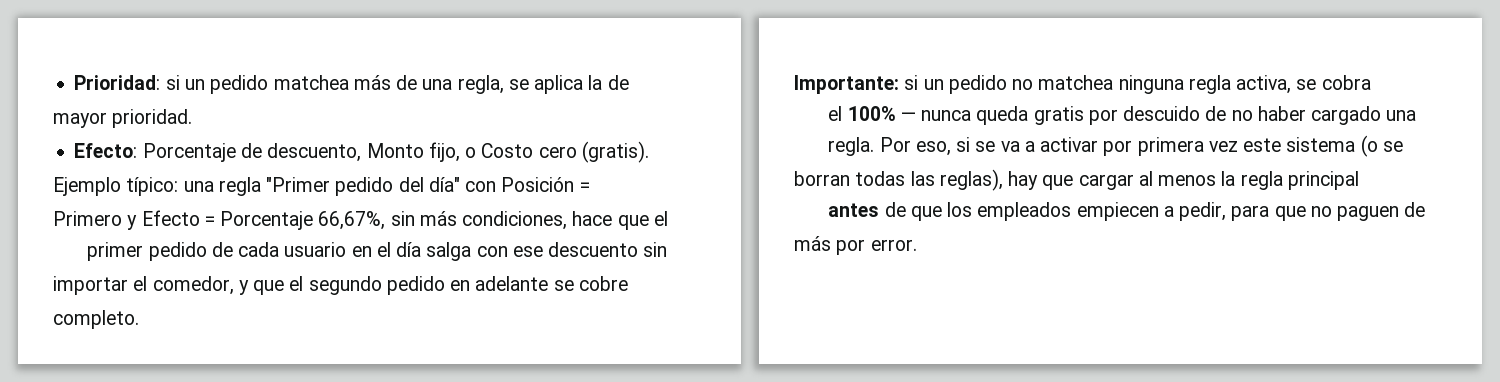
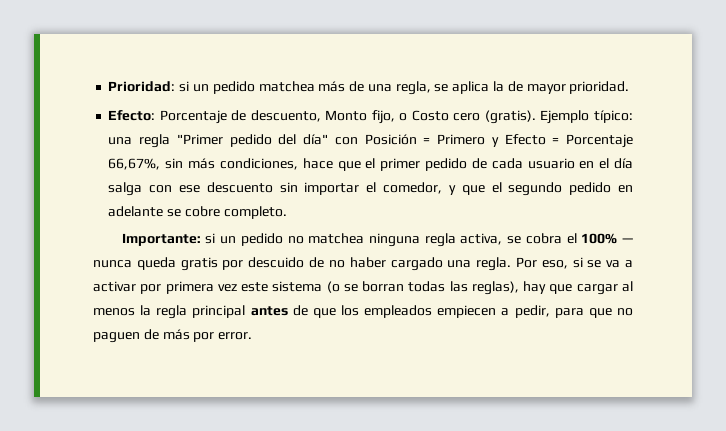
- Prioridad: si un pedido matchea más de una regla, se aplica la de
- mayor prioridad.
+ Prioridad: si un pedido matchea más de una regla, se aplica la de mayor prioridad.
- Efecto: Porcentaje de descuento, Monto fijo, o Costo cero (gratis).
- Ejemplo típico: una regla "Primer pedido del día" con Posición =
- Primero y Efecto = Porcentaje 66,67%, sin más condiciones, hace que el
- primer pedido de cada usuario en el día salga con ese descuento sin
- importar el comedor, y que el segundo pedido en adelante se cobre
- completo.
+ Efecto: Porcentaje de descuento, Monto fijo, o Costo cero (gratis). Ejemplo típico: una regla "Primer pedido del día" con Posición = Primero y Efecto = Porcentaje 66,67%, sin más condiciones, hace que el primer pedido de cada usuario en el día salga con ese descuento sin importar el comedor, y que el segundo pedido en adelante se cobre completo.
- Importante: si un pedido no matchea ninguna regla activa, se cobra
- el 100% — nunca queda gratis por descuido de no haber cargado una
- regla.
+ Importante: si un pedido no matchea ninguna regla activa, se cobra el 100% — nunca queda gratis por descuido de no haber cargado una regla.
- Por eso, si se va a activar por primera vez este sistema (o se
- borran todas las reglas), hay que cargar al menos la regla principal
- antes de que los empleados empiecen a pedir, para que no paguen de
- más por error.
+ Por eso, si se va a activar por primera vez este sistema (o se borran todas las reglas), hay que cargar al menos la regla principal antes de que los empleados empiecen a pedir, para que no paguen de más por error.

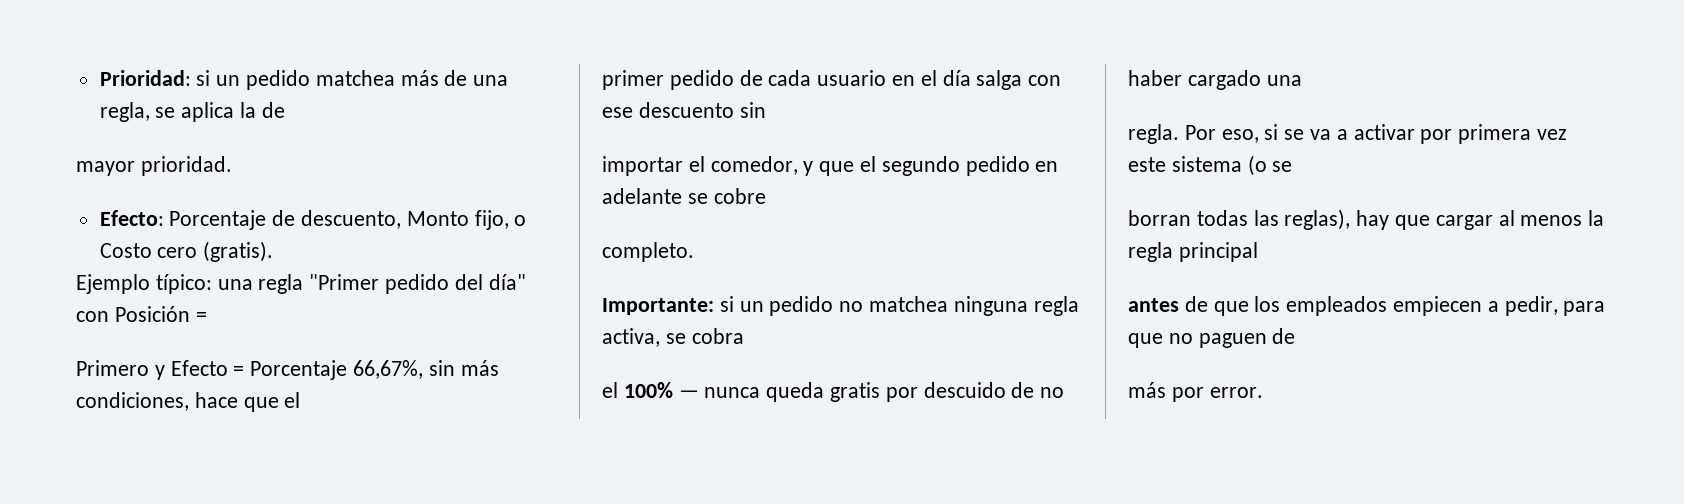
- Prioridad: si un pedido matchea más de una regla, se aplica la de mayor prioridad.
+ Prioridad: si un pedido matchea más de una regla, se aplica la de
+ mayor prioridad.
- Efecto: Porcentaje de descuento, Monto fijo, o Costo cero (gratis). Ejemplo típico: una regla "Primer pedido del día" con Posición = Primero y Efecto = Porcentaje 66,67%, sin más condiciones, hace que el primer pedido de cada usuario en el día salga con ese descuento sin importar el comedor, y que el segundo pedido en adelante se cobre completo.
+ Efecto: Porcentaje de descuento, Monto fijo, o Costo cero (gratis).
+ Ejemplo típico: una regla "Primer pedido del día" con Posición =
+ Primero y Efecto = Porcentaje 66,67%, sin más condiciones, hace que el
+ primer pedido de cada usuario en el día salga con ese descuento sin
+ importar el comedor, y que el segundo pedido en adelante se cobre
+ completo.
- Importante: si un pedido no matchea ninguna regla activa, se cobra el 100% — nunca queda gratis por descuido de no haber cargado una regla.
+ Importante: si un pedido no matchea ninguna regla activa, se cobra
+ el 100% — nunca queda gratis por descuido de no haber cargado una
+ regla.
- Por eso, si se va a activar por primera vez este sistema (o se borran todas las reglas), hay que cargar al menos la regla principal antes de que los empleados empiecen a pedir, para que no paguen de más por error.
+ Por eso, si se va a activar por primera vez este sistema (o se
+ borran todas las reglas), hay que cargar al menos la regla principal
+ antes de que los empleados empiecen a pedir, para que no paguen de
+ más por error.

